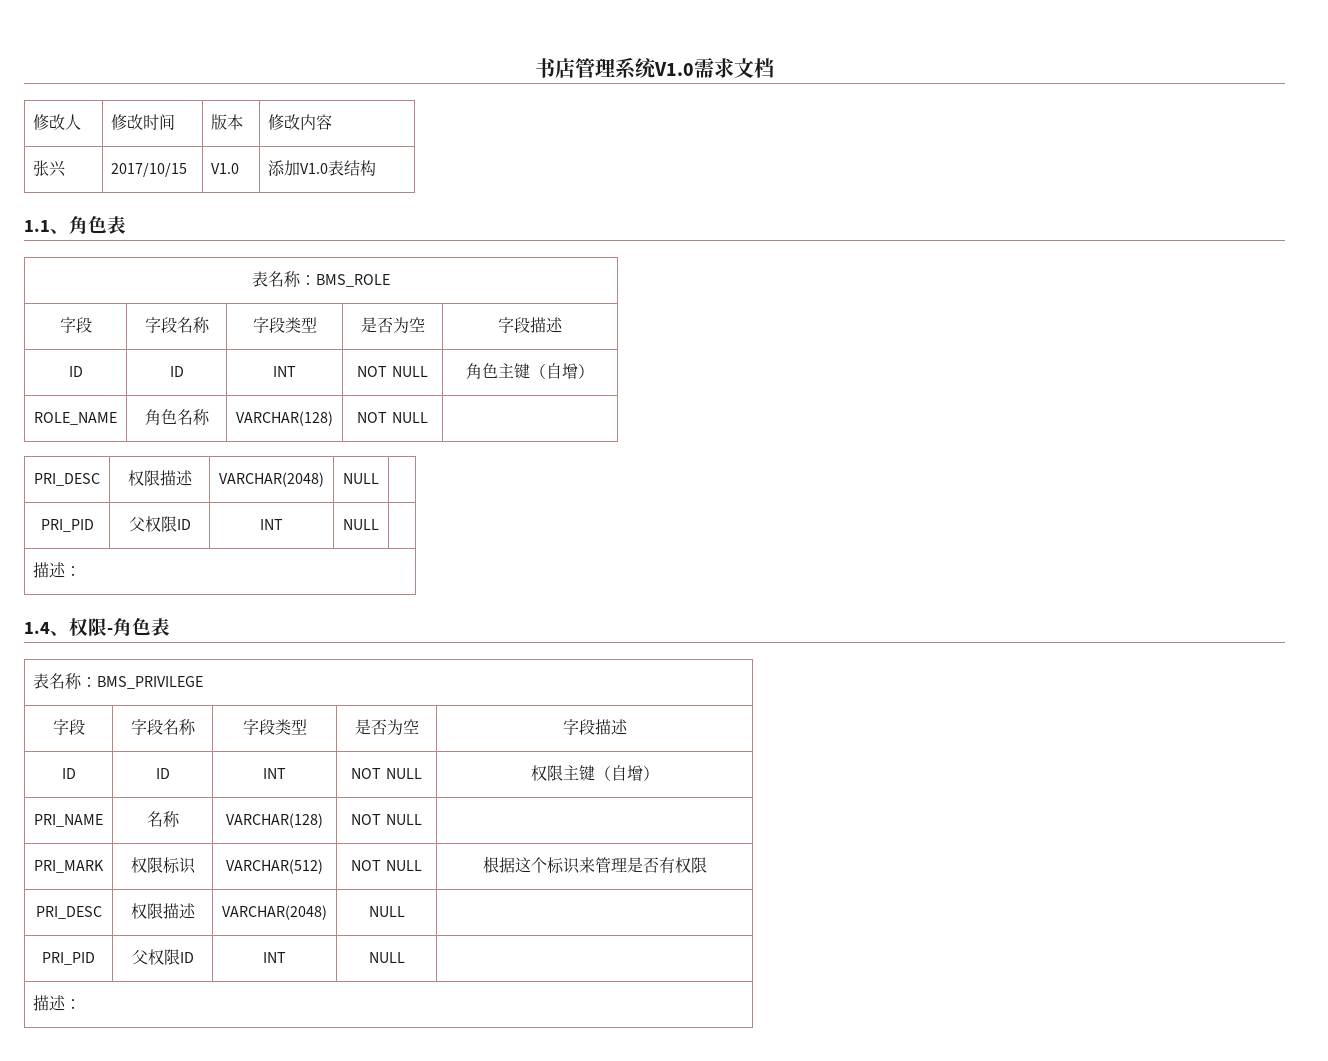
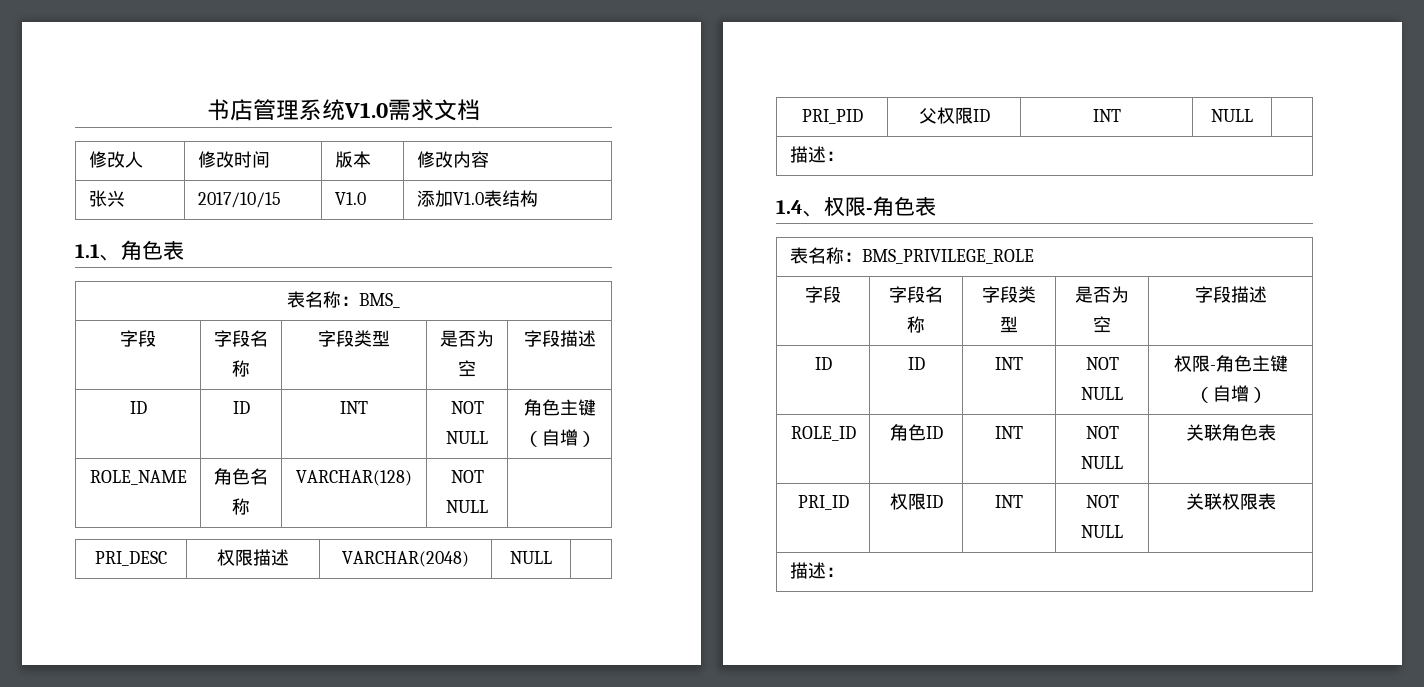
- 表名称：BMS_ROLE
+ 表名称：BMS_
- 表名称：BMS_PRIVILEGE
+ 表名称：BMS_PRIVILEGE_ROLE
- ID | ID | INT | NOT NULL | 权限主键（自增）
- PRI_NAME | 名称 | VARCHAR(128) | NOT NULL |
- PRI_MARK | 权限标识 | VARCHAR(512) | NOT NULL | 根据这个标识来管理是否有权限
- PRI_DESC | 权限描述 | VARCHAR(2048) | NULL |
- PRI_PID | 父权限ID | INT | NULL |
+ ID | ID | INT | NOT NULL | 权限-角色主键（自增）
+ ROLE_ID | 角色ID | INT | NOT NULL | 关联角色表
+ PRI_ID | 权限ID | INT | NOT NULL | 关联权限表

